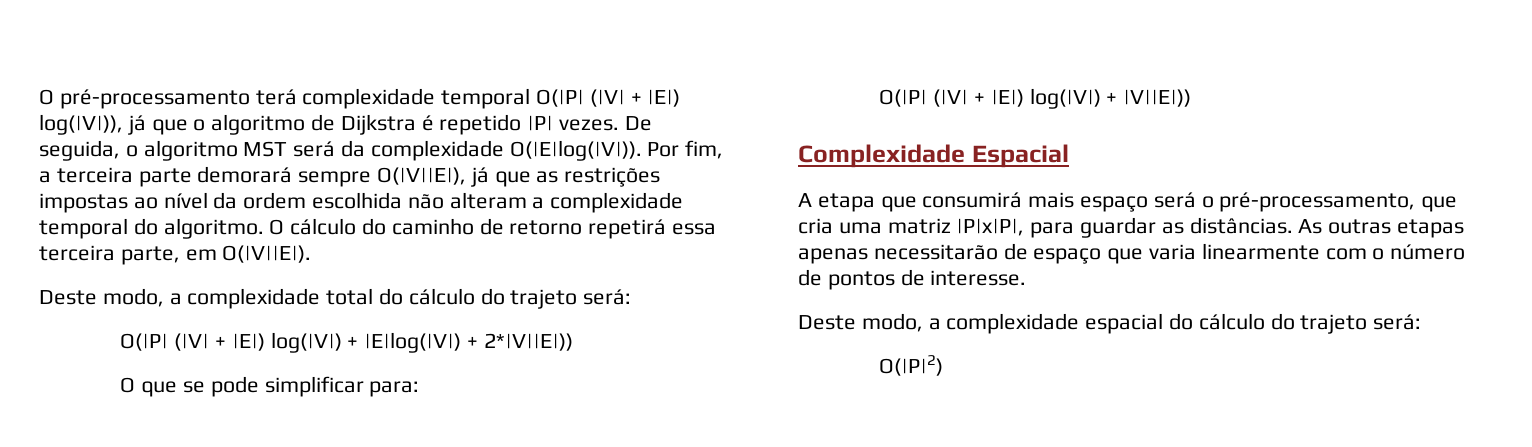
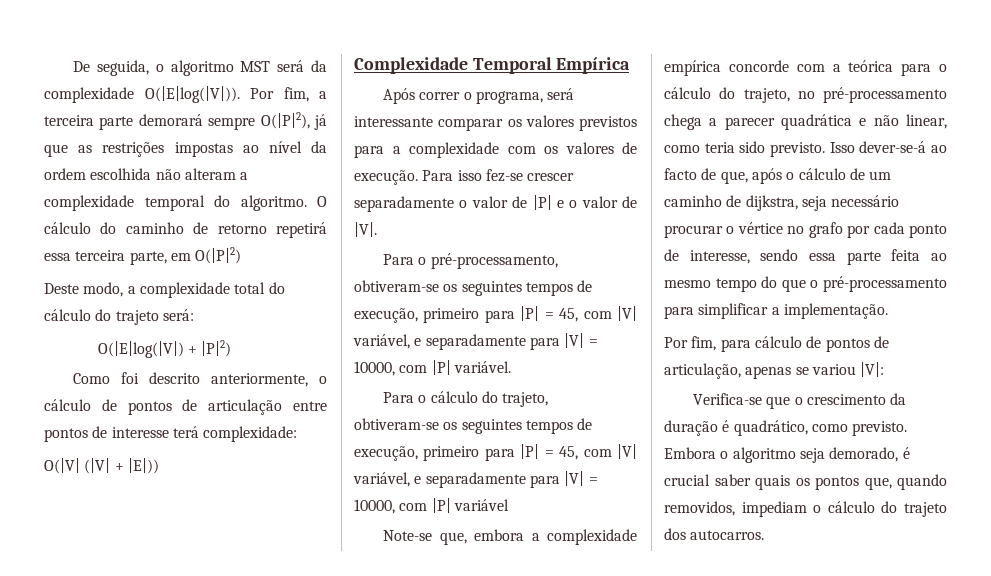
- O pré-processamento terá complexidade temporal O(|P| (|V| + |E|) log(|V|)), já que o algoritmo de Dijkstra é repetido |P| vezes.
- Por fim, a terceira parte demorará sempre O(|V||E|), já que as restrições impostas ao nível da ordem escolhida não alteram a complexidade temporal do algoritmo.
+ Por fim, a terceira parte demorará sempre O(|P|2), já que as restrições impostas ao nível da ordem escolhida não alteram a complexidade temporal do algoritmo.
- O cálculo do caminho de retorno repetirá essa terceira parte, em O(|V||E|).
+ O cálculo do caminho de retorno repetirá essa terceira parte, em O(|P|2)
- O(|P| (|V| + |E|) log(|V|) + |E|log(|V|) + 2*|V||E|))
- O que se pode simplificar para:
- O(|P| (|V| + |E|) log(|V|) + |V||E|))
- Complexidade Espacial
- A etapa que consumirá mais espaço será o pré-processamento, que cria uma matriz |P|x|P|, para guardar as distâncias. As outras etapas apenas necessitarão de espaço que varia linearmente com o número de pontos de interesse.
- Deste modo, a complexidade espacial do cálculo do trajeto será:
- O(|P|2)
+ O(|E|log(|V|) + |P|2)
+ Como foi descrito anteriormente, o cálculo de pontos de articulação entre pontos de interesse terá complexidade:
+ O(|V| (|V| + |E|))
+ Complexidade Temporal Empírica
+ Após correr o programa, será interessante comparar os valores previstos para a complexidade com os valores de execução. Para isso fez-se crescer separadamente o valor de |P| e o valor de |V|.
+ Para o pré-processamento, obtiveram-se os seguintes tempos de execução, primeiro para |P| = 45, com |V| variável, e separadamente para |V| = 10000, com |P| variável.
+ Para o cálculo do trajeto, obtiveram-se os seguintes tempos de execução, primeiro para |P| = 45, com |V| variável, e separadamente para |V| = 10000, com |P| variável
+ Note-se que, embora a complexidade empírica concorde com a teórica para o cálculo do trajeto, no pré-processamento chega a parecer quadrática e não linear, como teria sido previsto. Isso dever-se-á ao facto de que, após o cálculo de um caminho de dijkstra, seja necessário procurar o vértice no grafo por cada ponto de interesse, sendo essa parte feita ao mesmo tempo do que o pré-processamento para simplificar a implementação.
+ Por fim, para cálculo de pontos de articulação, apenas se variou |V|:
+ Verifica-se que o crescimento da duração é quadrático, como previsto. Embora o algoritmo seja demorado, é crucial saber quais os pontos que, quando removidos, impediam o cálculo do trajeto dos autocarros.

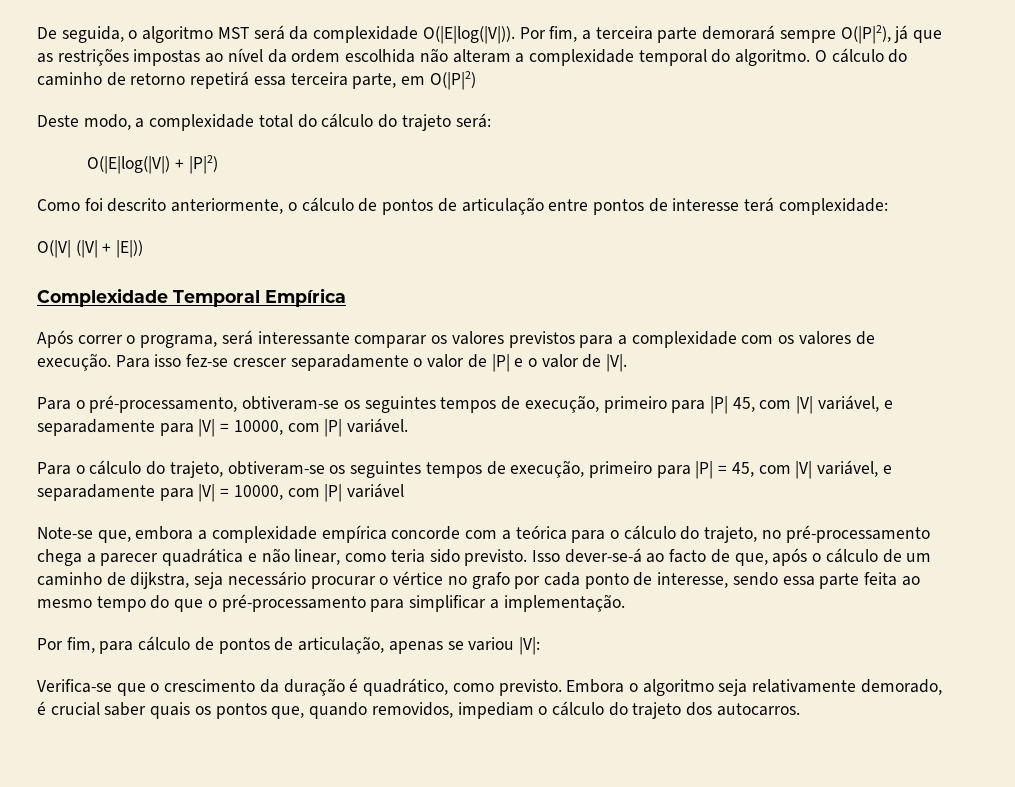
- Para o pré-processamento, obtiveram-se os seguintes tempos de execução, primeiro para |P| = 45, com |V| variável, e separadamente para |V| = 10000, com |P| variável.
+ Para o pré-processamento, obtiveram-se os seguintes tempos de execução, primeiro para |P| 45, com |V| variável, e separadamente para |V| = 10000, com |P| variável.
- Embora o algoritmo seja demorado, é crucial saber quais os pontos que, quando removidos, impediam o cálculo do trajeto dos autocarros.
+ Embora o algoritmo seja relativamente demorado, é crucial saber quais os pontos que, quando removidos, impediam o cálculo do trajeto dos autocarros.

